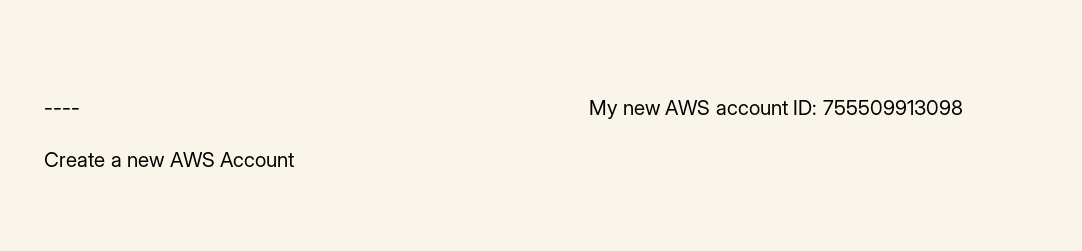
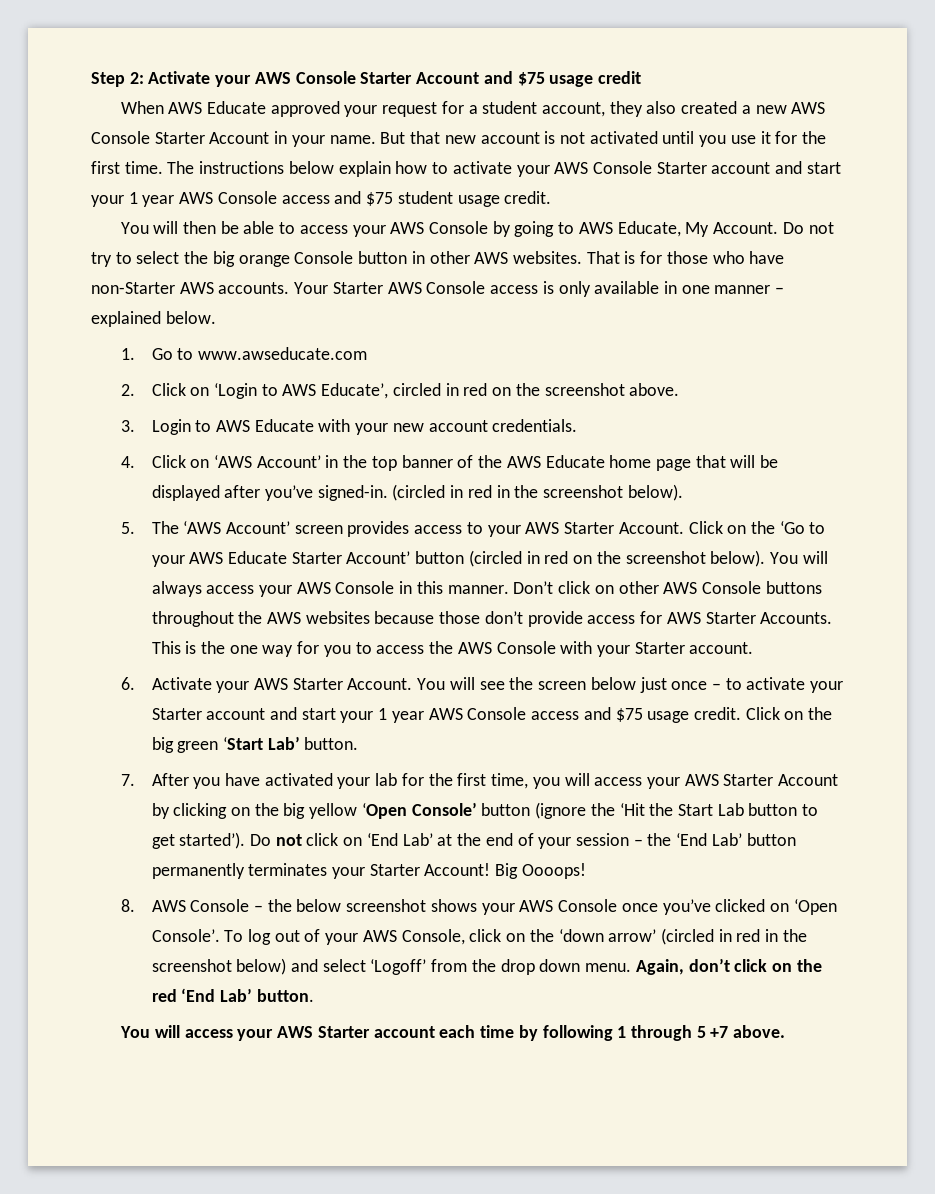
- ----
- Create a new AWS Account
- My new AWS account ID: 755509913098
+ Step 2: Activate your AWS Console Starter Account and $75 usage credit
+ When AWS Educate approved your request for a student account, they also created a new AWS Console Starter Account in your name. But that new account is not activated until you use it for the first time. The instructions below explain how to activate your AWS Console Starter account and start your 1 year AWS Console access and $75 student usage credit.
+ You will then be able to access your AWS Console by going to AWS Educate, My Account. Do not try to select the big orange Console button in other AWS websites. That is for those who have non-Starter AWS accounts. Your Starter AWS Console access is only available in one manner – explained below.
+ 1. Go to www.awseducate.com
+ 2. Click on ‘Login to AWS Educate’, circled in red on the screenshot above.
+ 3. Login to AWS Educate with your new account credentials.
+ 4. Click on ‘AWS Account’ in the top banner of the AWS Educate home page that will be displayed after you’ve signed-in. (circled in red in the screenshot below).
+ 5. The ‘AWS Account’ screen provides access to your AWS Starter Account. Click on the ‘Go to your AWS Educate Starter Account’ button (circled in red on the screenshot below). You will always access your AWS Console in this manner. Don’t click on other AWS Console buttons throughout the AWS websites because those don’t provide access for AWS Starter Accounts. This is the one way for you to access the AWS Console with your Starter account.
+ 6. Activate your AWS Starter Account. You will see the screen below just once – to activate your Starter account and start your 1 year AWS Console access and $75 usage credit. Click on the big green ‘Start Lab’ button.
+ 7. After you have activated your lab for the first time, you will access your AWS Starter Account by clicking on the big yellow ‘Open Console’ button (ignore the ‘Hit the Start Lab button to get started’). Do not click on ‘End Lab’ at the end of your session – the ‘End Lab’ button permanently terminates your Starter Account! Big Oooops!
+ 8. AWS Console – the below screenshot shows your AWS Console once you’ve clicked on ‘Open Console’. To log out of your AWS Console, click on the ‘down arrow’ (circled in red in the screenshot below) and select ‘Logoff’ from the drop down menu. Again, don’t click on the red ‘End Lab’ button.
+ You will access your AWS Starter account each time by following 1 through 5 +7 above.

